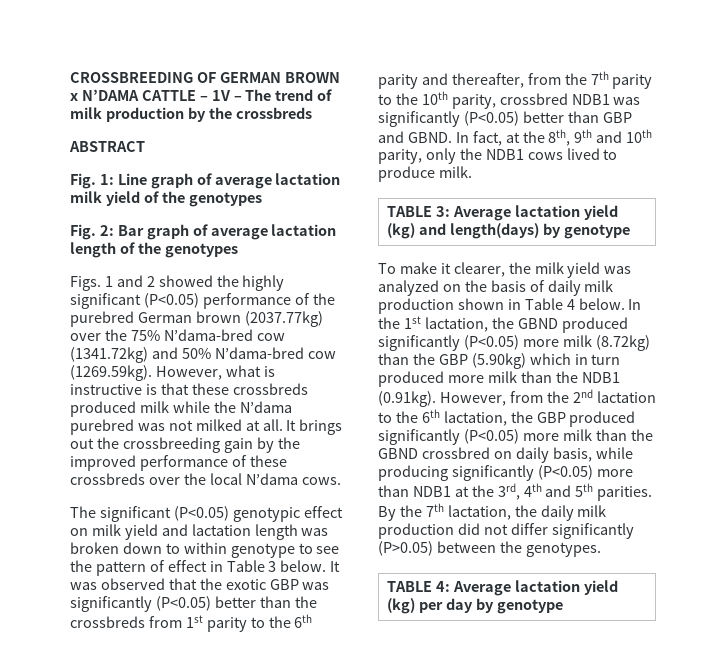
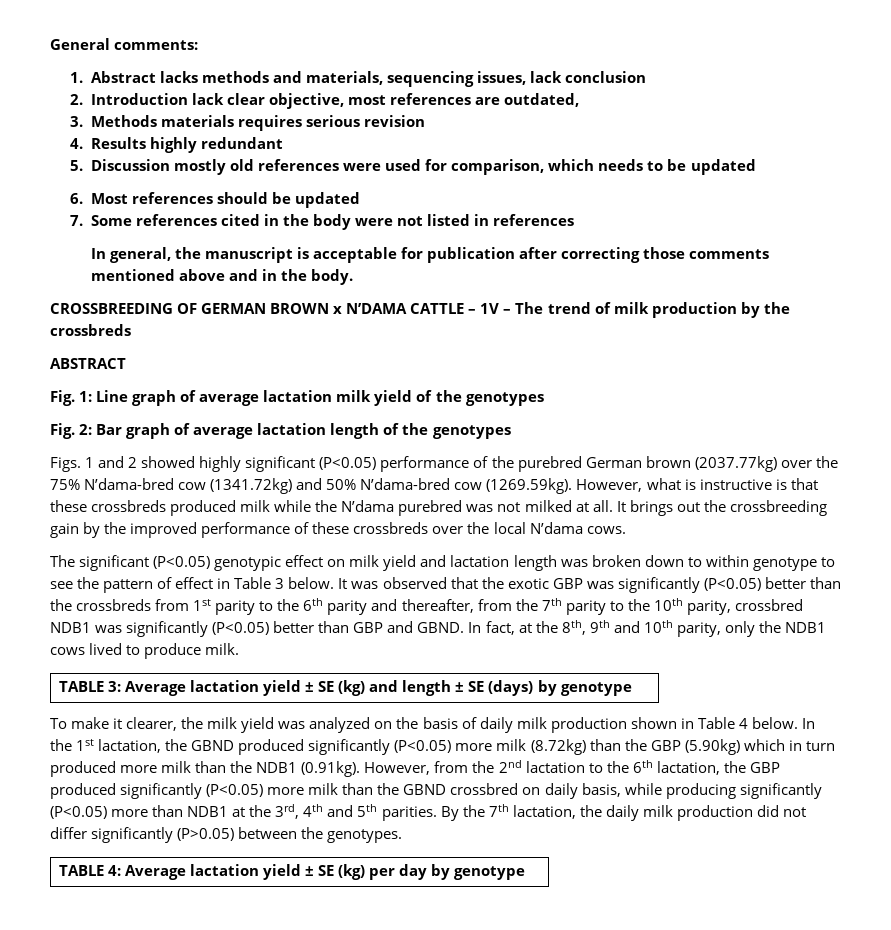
+ General comments:
+ 1. Abstract lacks methods and materials, sequencing issues, lack conclusion
+ 2. Introduction lack clear objective, most references are outdated,
+ 3. Methods materials requires serious revision
+ 4. Results highly redundant
+ 5. Discussion mostly old references were used for comparison, which needs to be updated
+ 6. Most references should be updated
+ 7. Some references cited in the body were not listed in references
+ In general, the manuscript is acceptable for publication after correcting those comments mentioned above and in the body.
- Figs. 1 and 2 showed the highly significant (P<0.05) performance of the purebred German brown (2037.77kg) over the 75% N’dama-bred cow (1341.72kg) and 50% N’dama-bred cow (1269.59kg). However, what is instructive is that these crossbreds produced milk while the N’dama purebred was not milked at all.
+ Figs. 1 and 2 showed highly significant (P<0.05) performance of the purebred German brown (2037.77kg) over the 75% N’dama-bred cow (1341.72kg) and 50% N’dama-bred cow (1269.59kg). However, what is instructive is that these crossbreds produced milk while the N’dama purebred was not milked at all.
- TABLE 3: Average lactation yield (kg) and length(days) by genotype
+ TABLE 3: Average lactation yield ± SE (kg) and length ± SE (days) by genotype
- TABLE 4: Average lactation yield (kg) per day by genotype
+ TABLE 4: Average lactation yield ± SE (kg) per day by genotype

